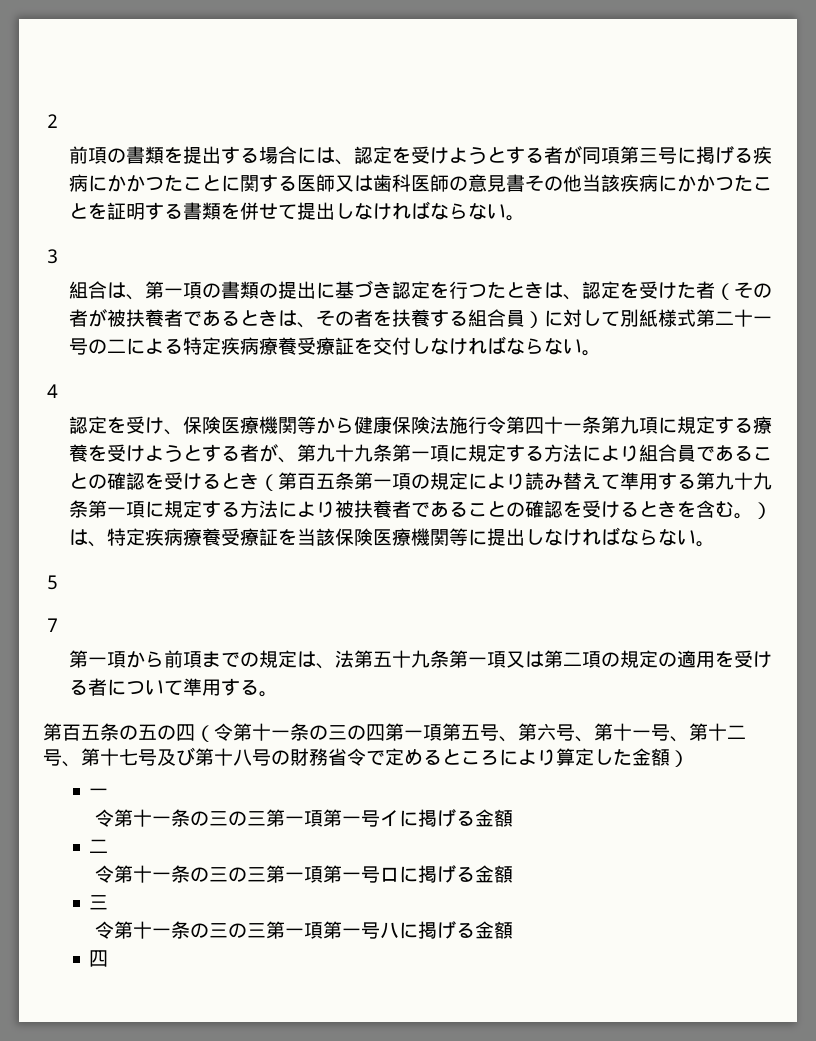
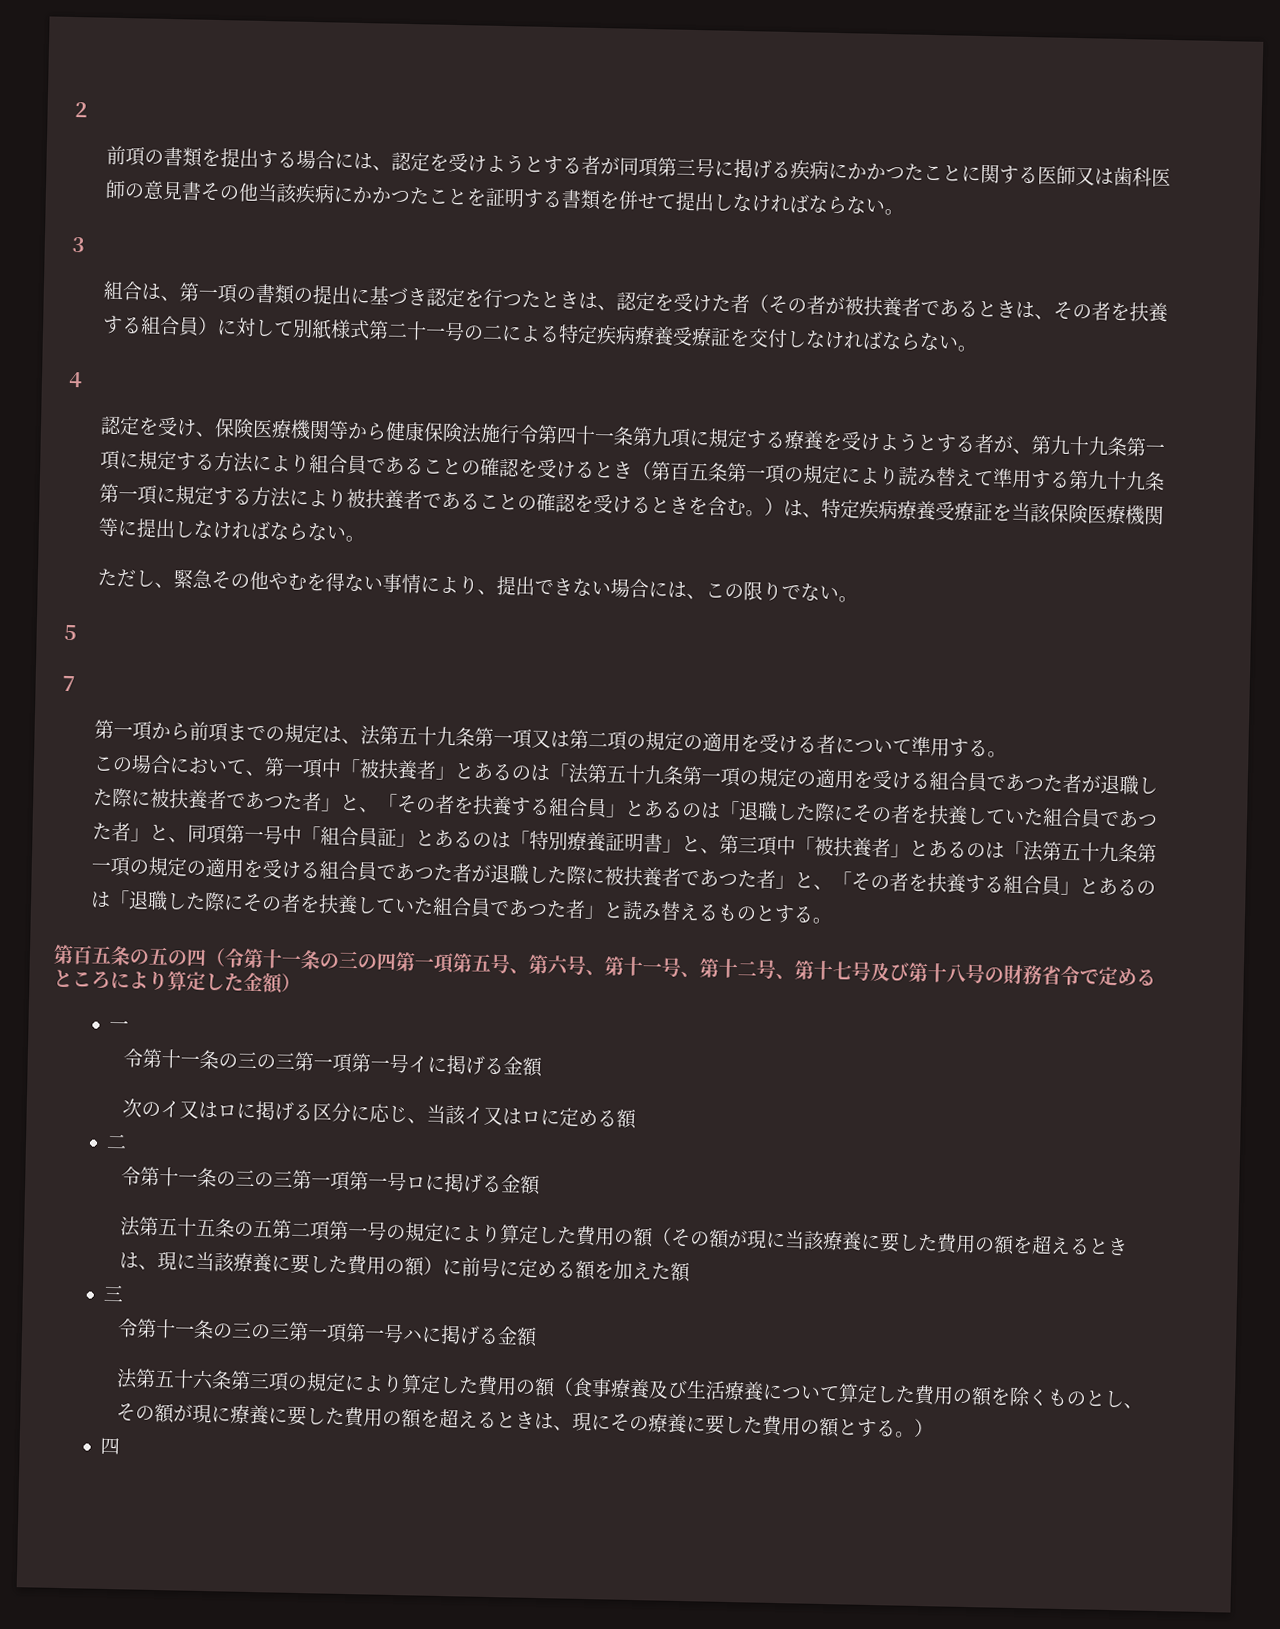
+ ただし、緊急その他やむを得ない事情により、提出できない場合には、この限りでない。
+ この場合において、第一項中「被扶養者」とあるのは「法第五十九条第一項の規定の適用を受ける組合員であつた者が退職した際に被扶養者であつた者」と、「その者を扶養する組合員」とあるのは「退職した際にその者を扶養していた組合員であつた者」と、同項第一号中「組合員証」とあるのは「特別療養証明書」と、第三項中「被扶養者」とあるのは「法第五十九条第一項の規定の適用を受ける組合員であつた者が退職した際に被扶養者であつた者」と、「その者を扶養する組合員」とあるのは「退職した際にその者を扶養していた組合員であつた者」と読み替えるものとする。
+ 次のイ又はロに掲げる区分に応じ、当該イ又はロに定める額
+ 法第五十五条の五第二項第一号の規定により算定した費用の額（その額が現に当該療養に要した費用の額を超えるときは、現に当該療養に要した費用の額）に前号に定める額を加えた額
+ 法第五十六条第三項の規定により算定した費用の額（食事療養及び生活療養について算定した費用の額を除くものとし、その額が現に療養に要した費用の額を超えるときは、現にその療養に要した費用の額とする。）

